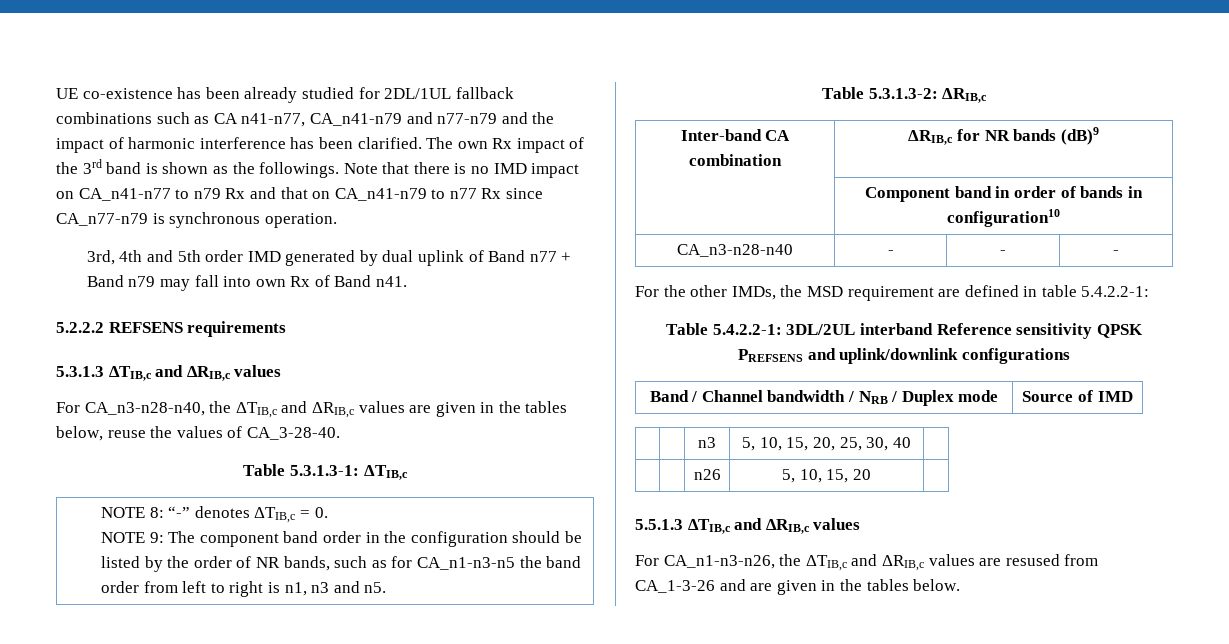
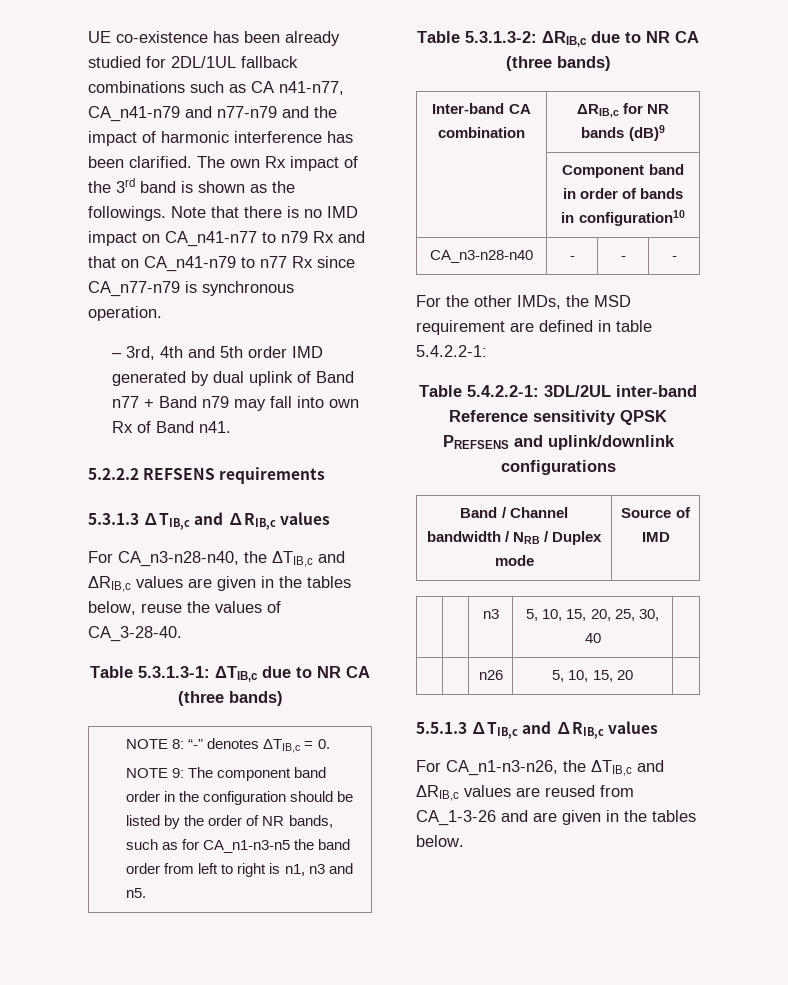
- 3rd, 4th and 5th order IMD generated by dual uplink of Band n77 + Band n79 may fall into own Rx of Band n41.
+ – 3rd, 4th and 5th order IMD generated by dual uplink of Band n77 + Band n79 may fall into own Rx of Band n41.
- Table 5.3.1.3-1: ΔTIB,c
+ Table 5.3.1.3-1: ΔTIB,c due to NR CA (three bands)
- Table 5.3.1.3-2: ΔRIB,c
+ Table 5.3.1.3-2: ΔRIB,c due to NR CA (three bands)
- Table 5.4.2.2-1: 3DL/2UL interband Reference sensitivity QPSK PREFSENS and uplink/downlink configurations
+ Table 5.4.2.2-1: 3DL/2UL inter-band Reference sensitivity QPSK PREFSENS and uplink/downlink configurations
- For CA_n1-n3-n26, the ΔTIB,c and ΔRIB,c values are resused from CA_1-3-26 and are given in the tables below.
+ For CA_n1-n3-n26, the ΔTIB,c and ΔRIB,c values are reused from CA_1-3-26 and are given in the tables below.

